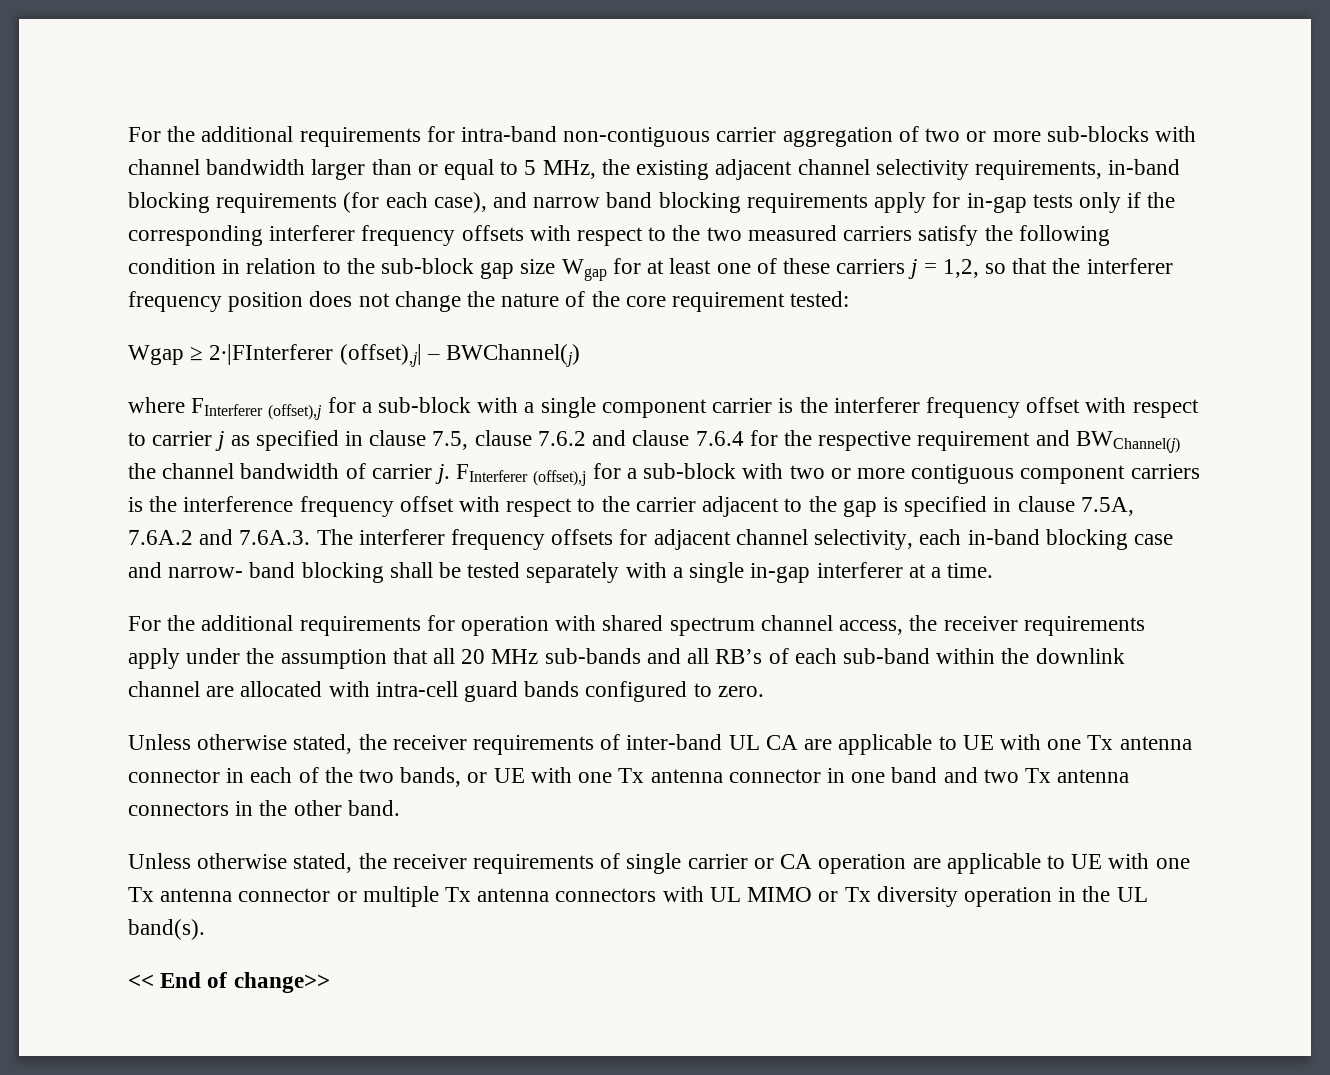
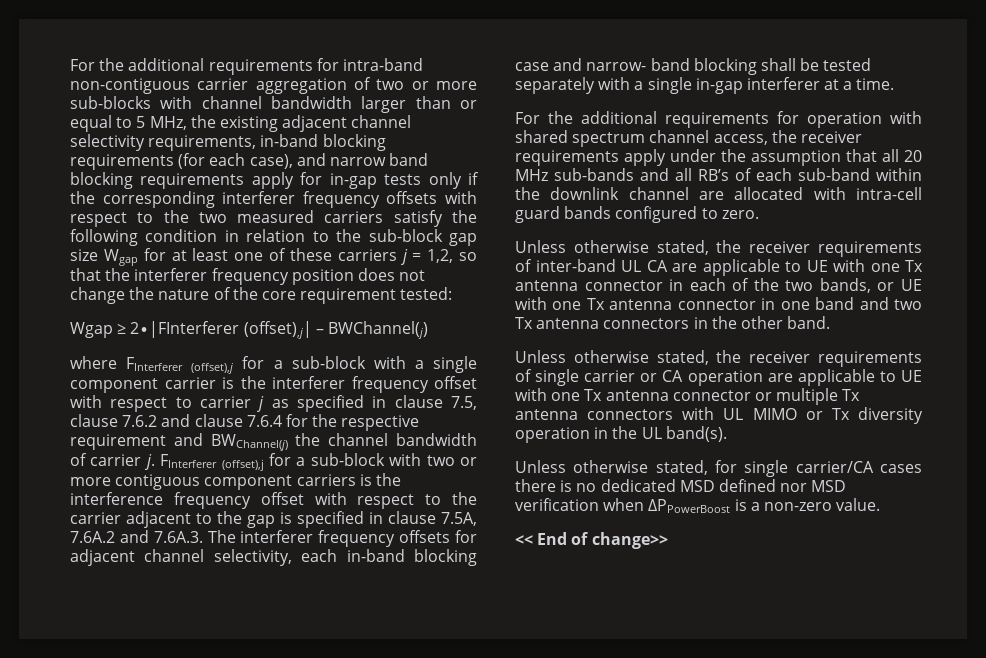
+ Unless otherwise stated, for single carrier/CA cases there is no dedicated MSD defined nor MSD verification when ΔPPowerBoost is a non-zero value.

